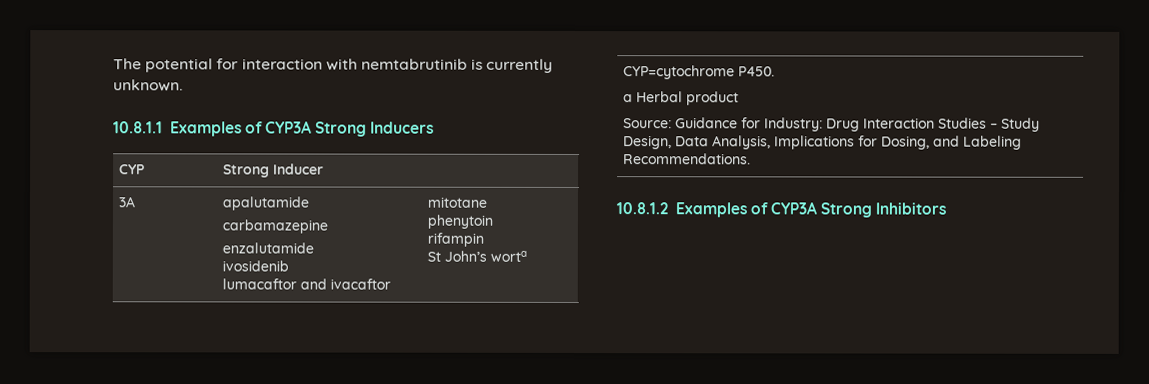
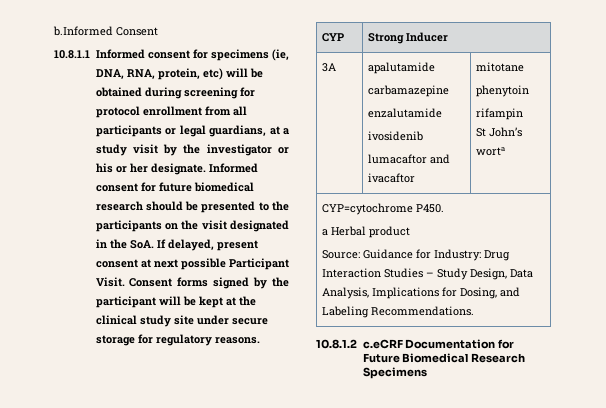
- The potential for interaction with nemtabrutinib is currently unknown.
- 10.8.1.1 Examples of CYP3A Strong Inducers
+ b.Informed Consent
+ 10.8.1.1 Informed consent for specimens (ie, DNA, RNA, protein, etc) will be obtained during screening for protocol enrollment from all participants or legal guardians, at a study visit by the investigator or his or her designate. Informed consent for future biomedical research should be presented to the participants on the visit designated in the SoA. If delayed, present consent at next possible Participant Visit. Consent forms signed by the participant will be kept at the clinical study site under secure storage for regulatory reasons.
- 10.8.1.2 Examples of CYP3A Strong Inhibitors
+ 10.8.1.2 c.eCRF Documentation for Future Biomedical Research Specimens

